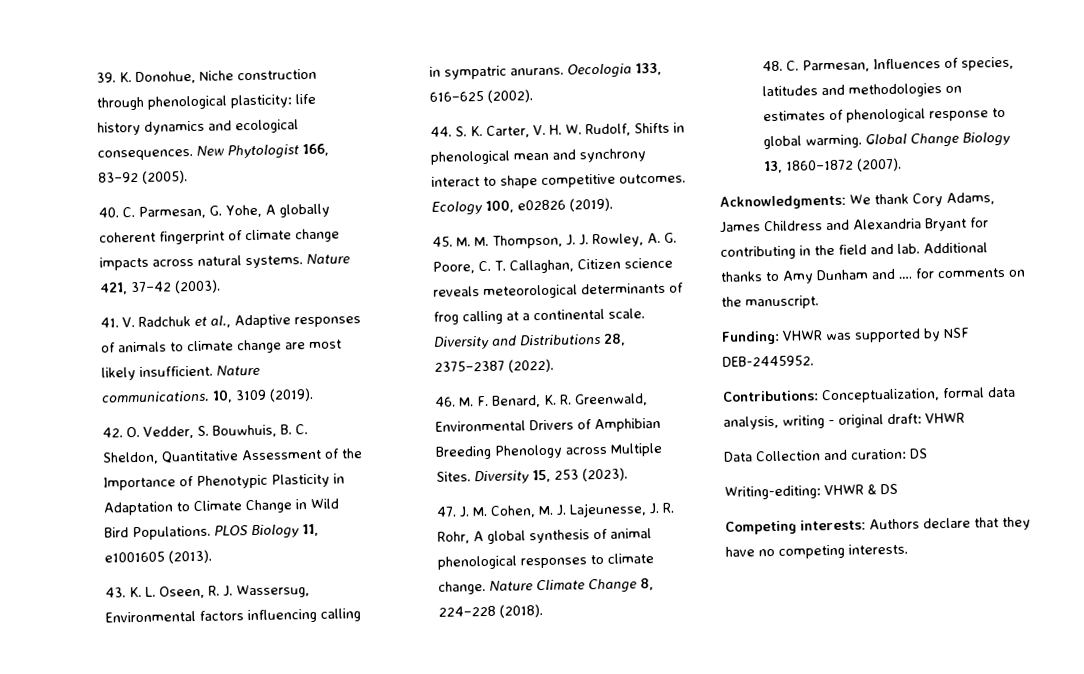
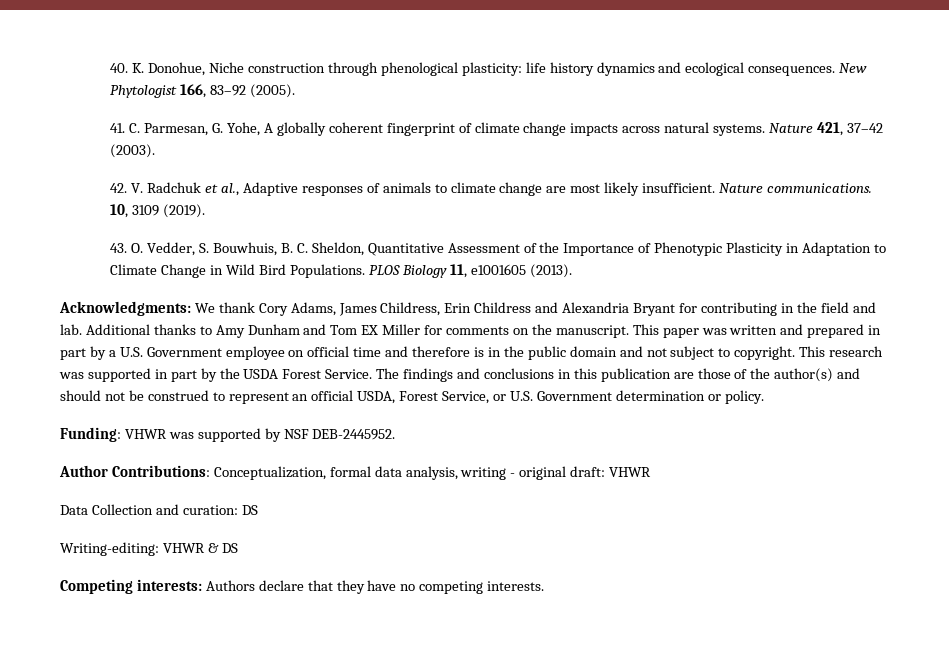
- 39. K. Donohue, Niche construction through phenological plasticity: life history dynamics and ecological consequences.
+ 40. K. Donohue, Niche construction through phenological plasticity: life history dynamics and ecological consequences.
- 40. C. Parmesan, G. Yohe, A globally coherent fingerprint of climate change impacts across natural systems.
+ 41. C. Parmesan, G. Yohe, A globally coherent fingerprint of climate change impacts across natural systems.
- 41. V. Radchuk et al., Adaptive responses of animals to climate change are most likely insufficient.
+ 42. V. Radchuk et al., Adaptive responses of animals to climate change are most likely insufficient.
- 42. O. Vedder, S. Bouwhuis, B. C. Sheldon, Quantitative Assessment of the Importance of Phenotypic Plasticity in Adaptation to Climate Change in Wild Bird Populations.
+ 43. O. Vedder, S. Bouwhuis, B. C. Sheldon, Quantitative Assessment of the Importance of Phenotypic Plasticity in Adaptation to Climate Change in Wild Bird Populations.
- 43. K. L. Oseen, R. J. Wassersug, Environmental factors influencing calling in sympatric anurans. Oecologia 133, 616–625 (2002).
- 44. S. K. Carter, V. H. W. Rudolf, Shifts in phenological mean and synchrony interact to shape competitive outcomes. Ecology 100, e02826 (2019).
- 45. M. M. Thompson, J. J. Rowley, A. G. Poore, C. T. Callaghan, Citizen science reveals meteorological determinants of frog calling at a continental scale. Diversity and Distributions 28, 2375–2387 (2022).
- 46. M. F. Benard, K. R. Greenwald, Environmental Drivers of Amphibian Breeding Phenology across Multiple Sites. Diversity 15, 253 (2023).
- 47. J. M. Cohen, M. J. Lajeunesse, J. R. Rohr, A global synthesis of animal phenological responses to climate change. Nature Climate Change 8, 224–228 (2018).
- 48. C. Parmesan, Influences of species, latitudes and methodologies on estimates of phenological response to global warming. Global Change Biology 13, 1860–1872 (2007).
- Acknowledgments: We thank Cory Adams, James Childress and Alexandria Bryant for contributing in the field and lab.
+ Acknowledgments: We thank Cory Adams, James Childress, Erin Childress and Alexandria Bryant for contributing in the field and lab.
- Additional thanks to Amy Dunham and …. for comments on the manuscript.
+ Additional thanks to Amy Dunham and Tom EX Miller for comments on the manuscript. This paper was written and prepared in part by a U.S. Government employee on official time and therefore is in the public domain and not subject to copyright. This research was supported in part by the USDA Forest Service. The findings and conclusions in this publication are those of the author(s) and should not be construed to represent an official USDA, Forest Service, or U.S. Government determination or policy.
- Contributions: Conceptualization, formal data analysis, writing - original draft: VHWR
+ Author Contributions: Conceptualization, formal data analysis, writing - original draft: VHWR

